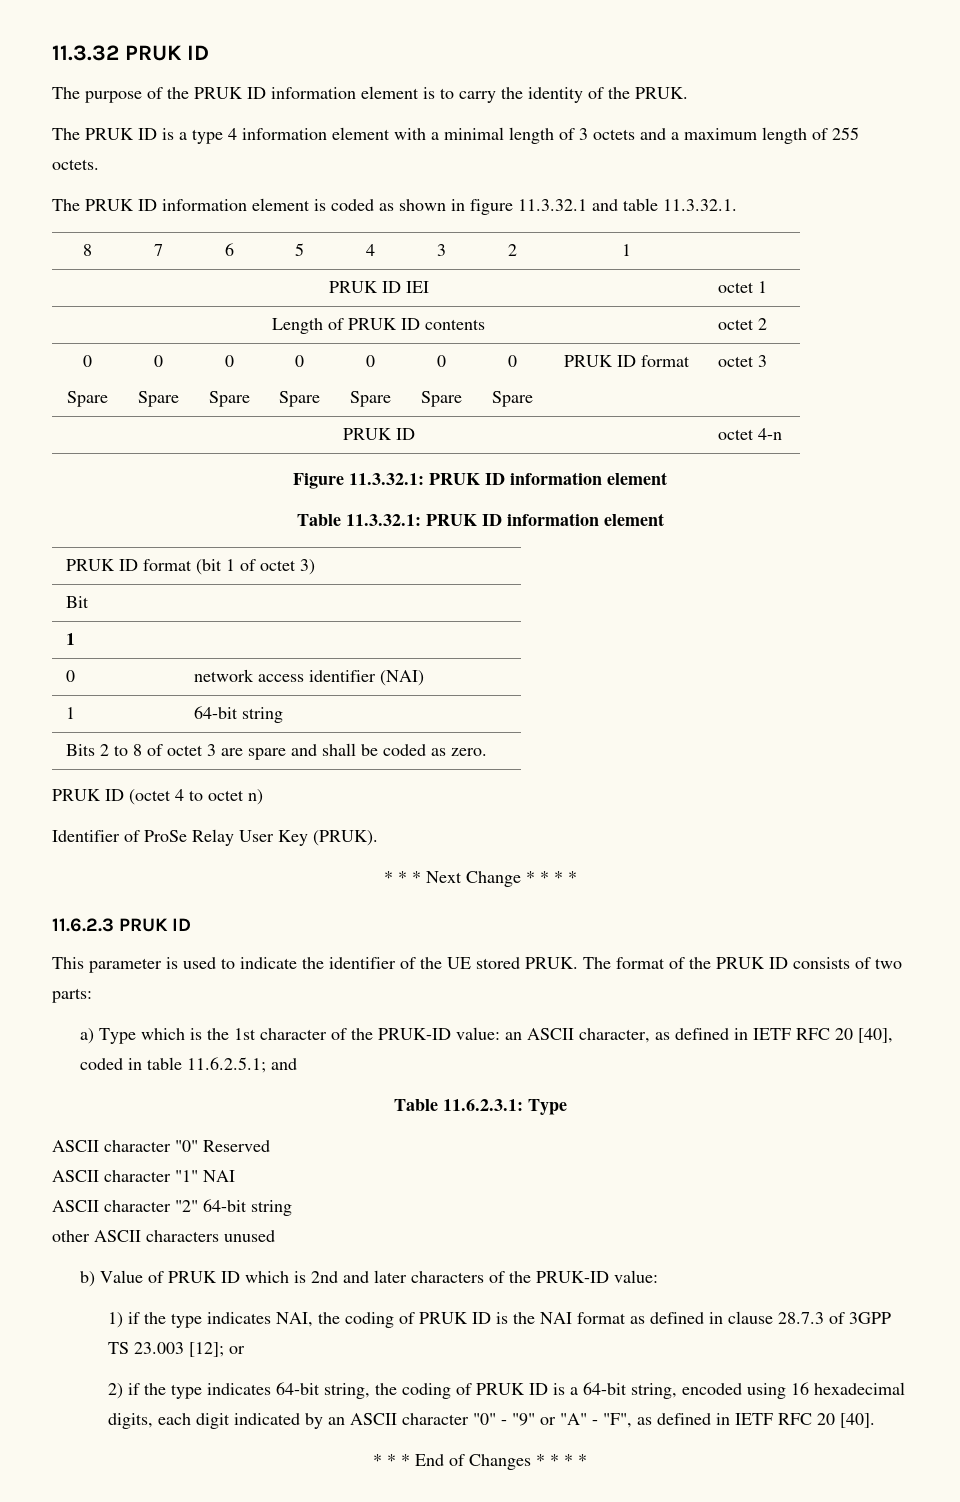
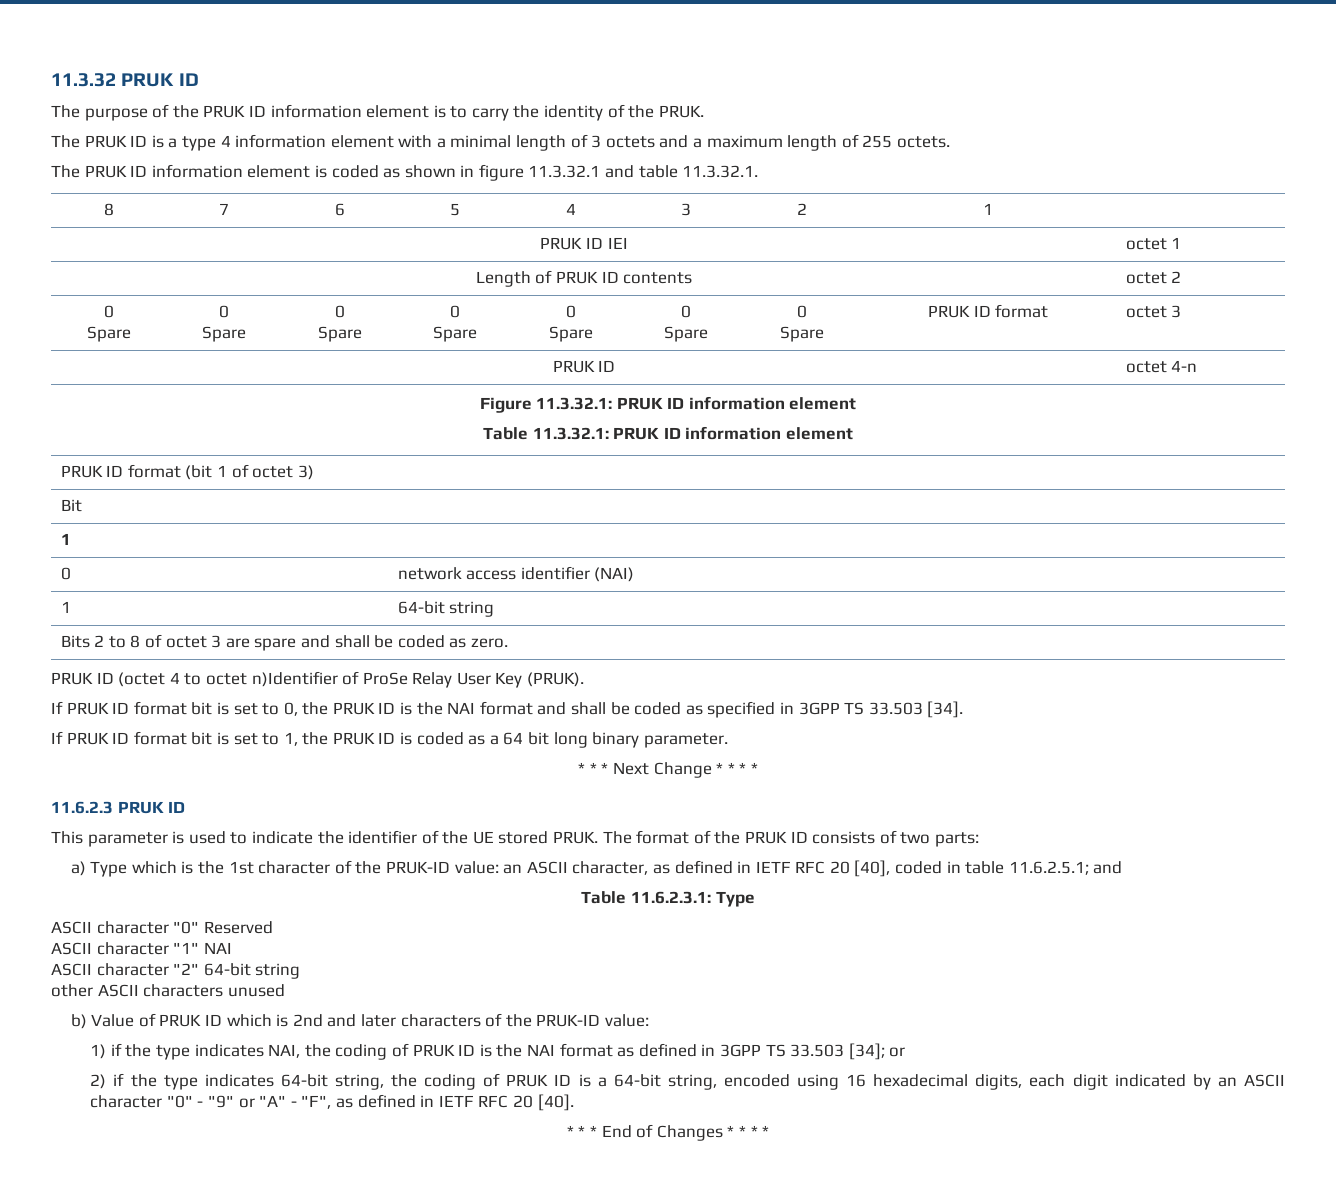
- PRUK ID (octet 4 to octet n)
- Identifier of ProSe Relay User Key (PRUK).
+ PRUK ID (octet 4 to octet n)Identifier of ProSe Relay User Key (PRUK).
+ If PRUK ID format bit is set to 0, the PRUK ID is the NAI format and shall be coded as specified in 3GPP TS 33.503 [34].
+ If PRUK ID format bit is set to 1, the PRUK ID is coded as a 64 bit long binary parameter.
- 1) if the type indicates NAI, the coding of PRUK ID is the NAI format as defined in clause 28.7.3 of 3GPP TS 23.003 [12]; or
+ 1) if the type indicates NAI, the coding of PRUK ID is the NAI format as defined in 3GPP TS 33.503 [34]; or

